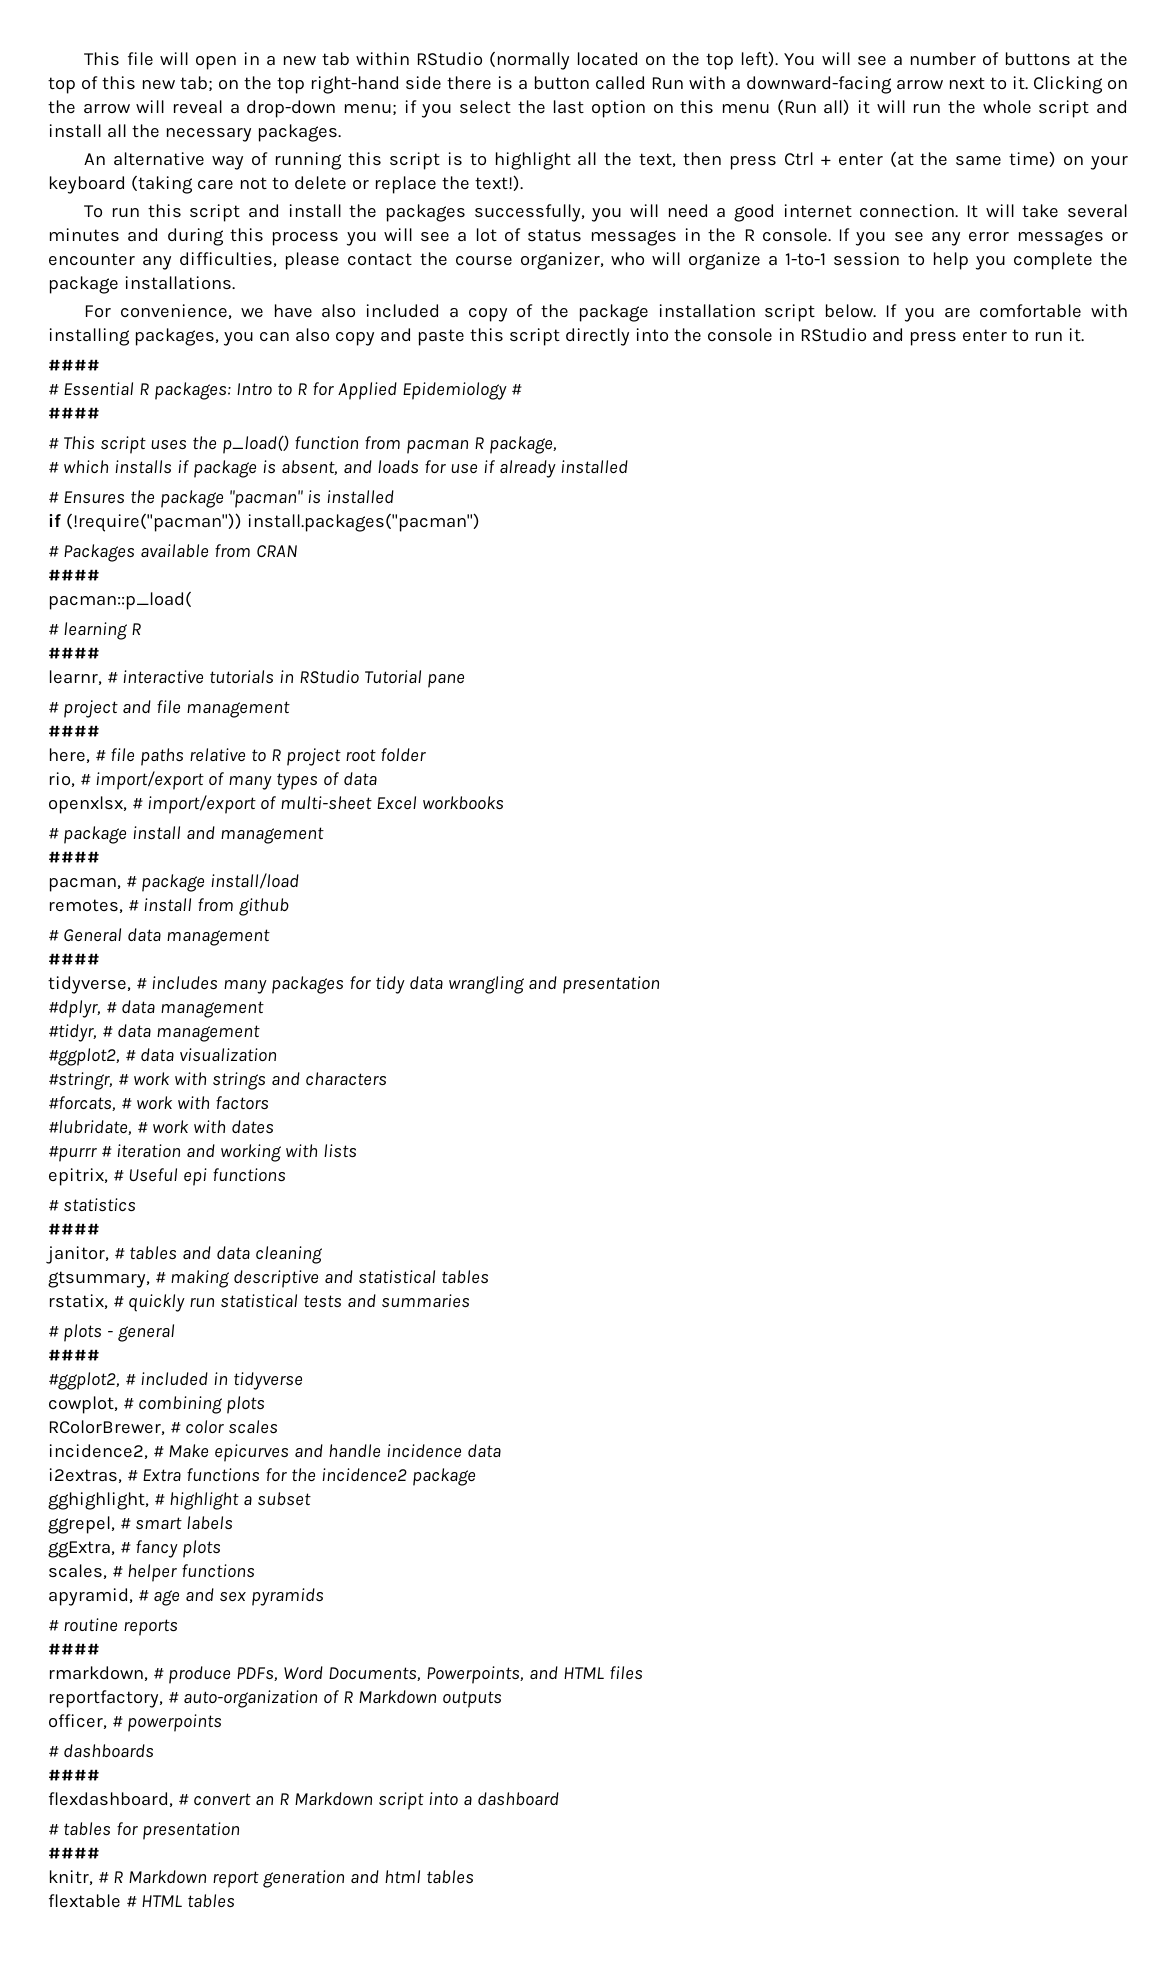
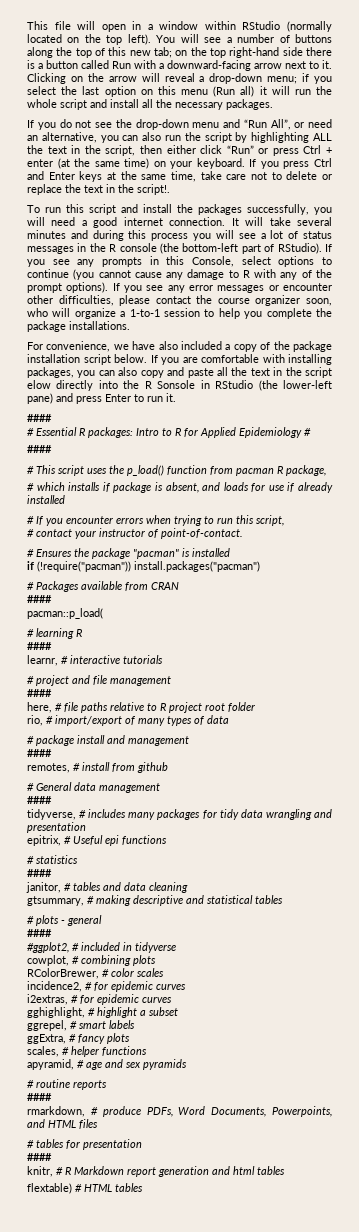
- This file will open in a new tab within RStudio (normally located on the top left).
+ This file will open in a window within RStudio (normally located on the top left).
- You will see a number of buttons at the top of this new tab; on the top right-hand side there is a button called Run with a downward-facing arrow next to it.
+ You will see a number of buttons along the top of this new tab; on the top right-hand side there is a button called Run with a downward-facing arrow next to it.
- An alternative way of running this script is to highlight all the text, then press Ctrl + enter (at the same time) on your keyboard (taking care not to delete or replace the text!).
+ If you do not see the drop-down menu and “Run All”, or need an alternative, you can also run the script by highlighting ALL the text in the script, then either click “Run” or press Ctrl + enter (at the same time) on your keyboard. If you press Ctrl and Enter keys at the same time, take care not to delete or replace the text in the script!.
- It will take several minutes and during this process you will see a lot of status messages in the R console.
+ It will take several minutes and during this process you will see a lot of status messages in the R console (the bottom-left part of RStudio). If you see any prompts in this Console, select options to continue (you cannot cause any damage to R with any of the prompt options).
- If you see any error messages or encounter any difficulties, please contact the course organizer, who will organize a 1-to-1 session to help you complete the package installations.
+ If you see any error messages or encounter other difficulties, please contact the course organizer soon, who will organize a 1-to-1 session to help you complete the package installations.
- If you are comfortable with installing packages, you can also copy and paste this script directly into the console in RStudio and press enter to run it.
+ If you are comfortable with installing packages, you can also copy and paste all the text in the script elow directly into the R Sonsole in RStudio (the lower-left pane) and press Enter to run it.
+ # If you encounter errors when trying to run this script,
+ # contact your instructor of point-of-contact.
- learnr, # interactive tutorials in RStudio Tutorial pane
+ learnr, # interactive tutorials
- openxlsx, # import/export of multi-sheet Excel workbooks
- pacman, # package install/load
- #dplyr, # data management
- #tidyr, # data management
- #ggplot2, # data visualization
- #stringr, # work with strings and characters
- #forcats, # work with factors
- #lubridate, # work with dates
- #purrr # iteration and working with lists
- rstatix, # quickly run statistical tests and summaries
- incidence2, # Make epicurves and handle incidence data
- i2extras, # Extra functions for the incidence2 package
+ incidence2, # for epidemic curves
+ i2extras, # for epidemic curves
- reportfactory, # auto-organization of R Markdown outputs
- officer, # powerpoints
- # dashboards
- ####
- flexdashboard, # convert an R Markdown script into a dashboard
- flextable # HTML tables
+ flextable) # HTML tables

